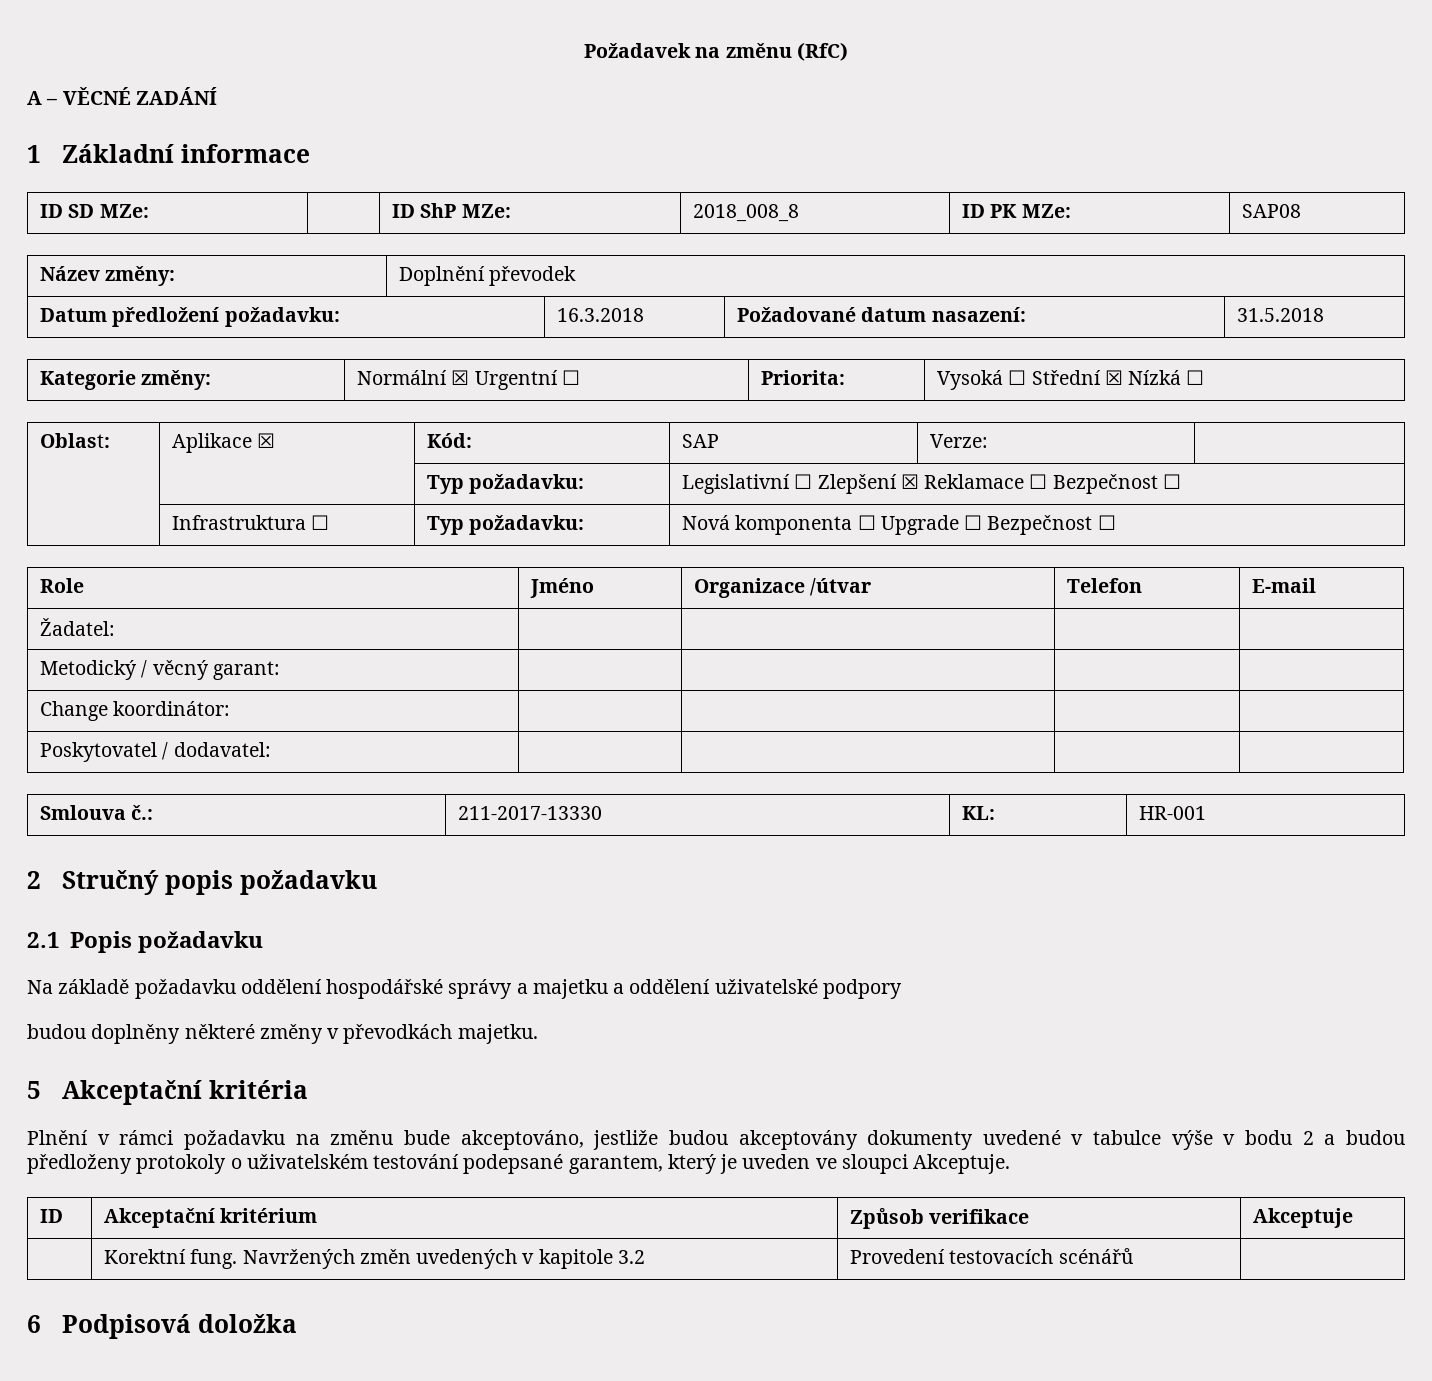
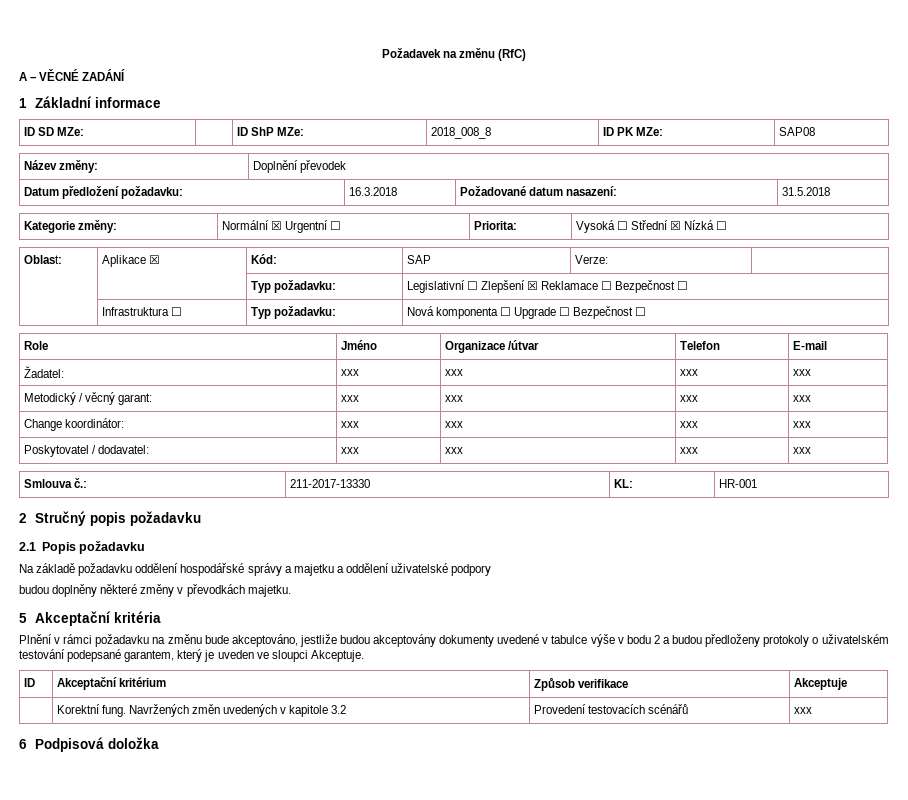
- Žadatel: | | | |
+ Žadatel: | xxx | xxx | xxx | xxx
- Metodický / věcný garant: | | | |
- Change koordinátor: | | | |
+ Metodický / věcný garant: | xxx | xxx | xxx | xxx
+ Change koordinátor: | xxx | xxx | xxx | xxx
- Poskytovatel / dodavatel: | | | |
+ Poskytovatel / dodavatel: | xxx | xxx | xxx | xxx
- | Korektní fung. Navržených změn uvedených v kapitole 3.2 | Provedení testovacích scénářů |
+ | Korektní fung. Navržených změn uvedených v kapitole 3.2 | Provedení testovacích scénářů | xxx

